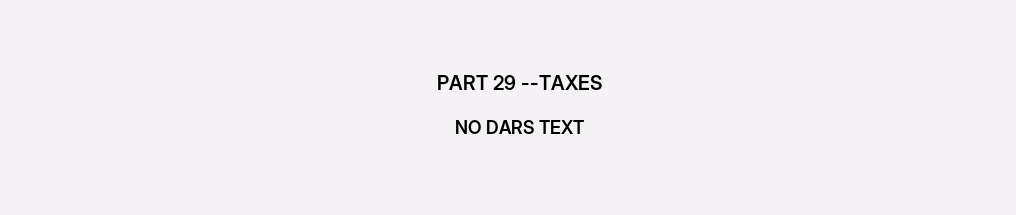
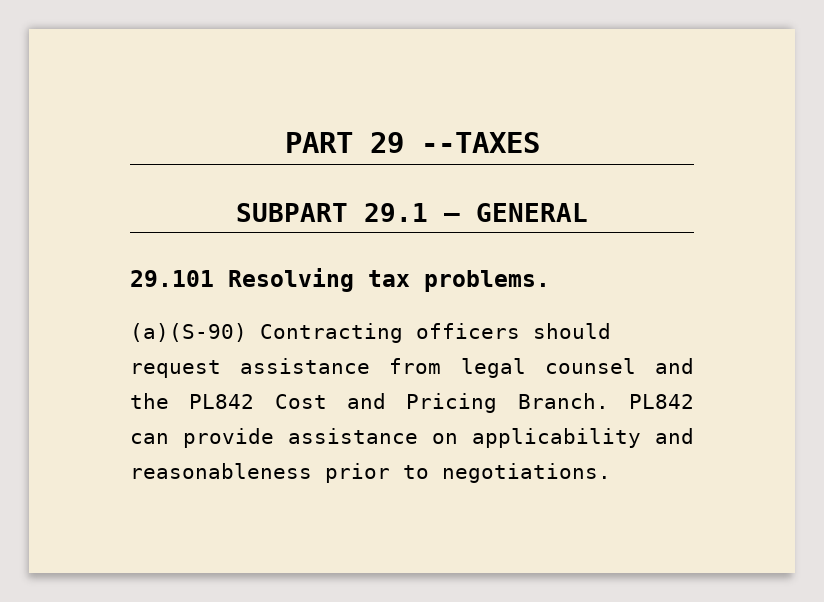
- NO DARS TEXT
+ SUBPART 29.1 — GENERAL
+ 29.101 Resolving tax problems.
+ (a)(S-90) Contracting officers should request assistance from legal counsel and the PL842 Cost and Pricing Branch. PL842 can provide assistance on applicability and reasonableness prior to negotiations.

